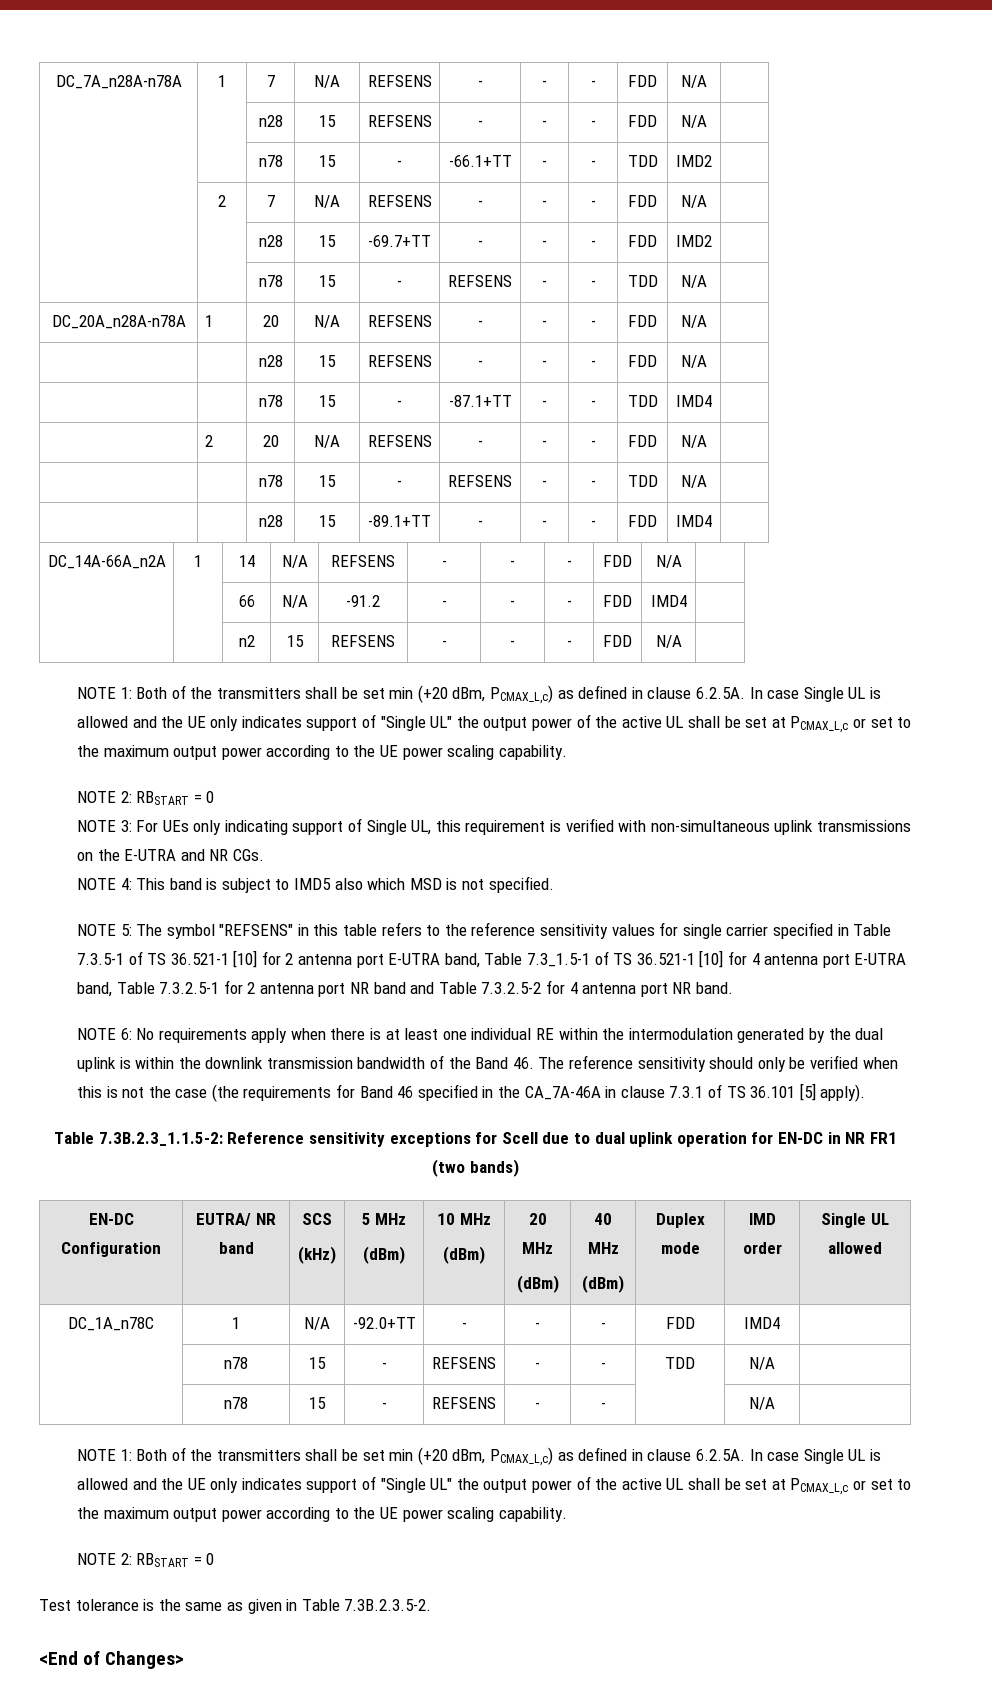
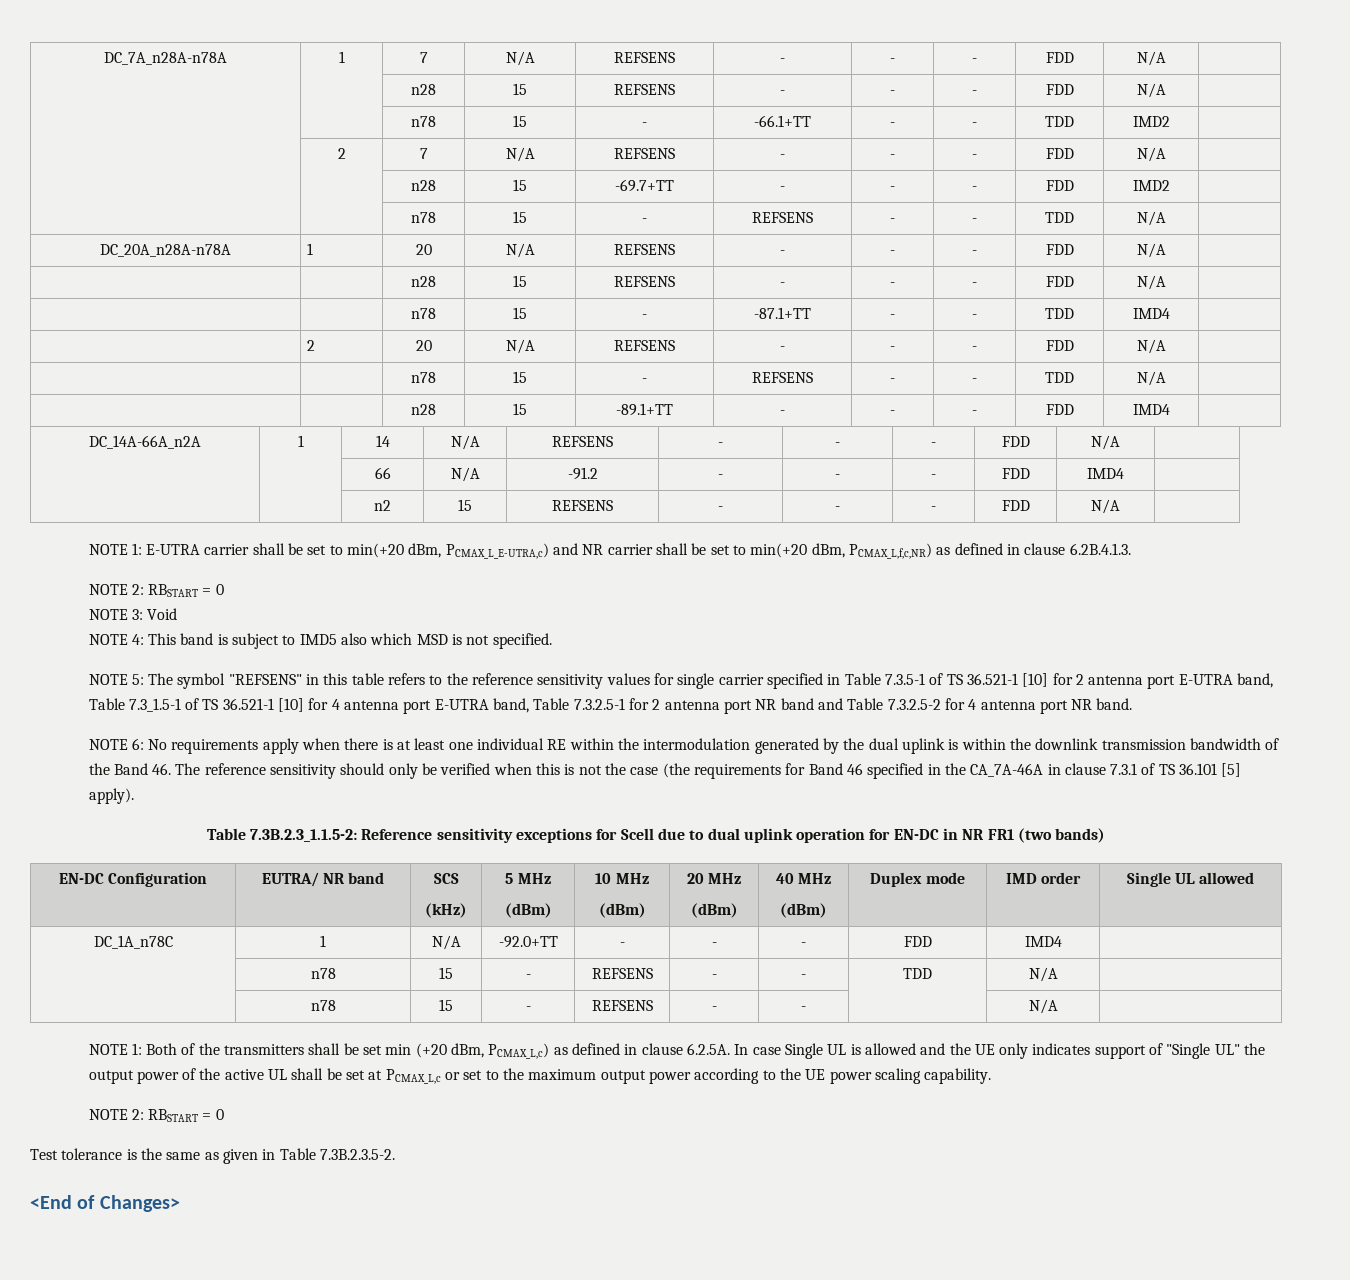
  | | n2 | 15 | REFSENS | - | - | - | FDD | N/A |
- NOTE 1: Both of the transmitters shall be set min (+20 dBm, PCMAX_L,c) as defined in clause 6.2.5A. In case Single UL is allowed and the UE only indicates support of "Single UL" the output power of the active UL shall be set at PCMAX_L,c or set to the maximum output power according to the UE power scaling capability.
+ NOTE 1: E-UTRA carrier shall be set to min(+20 dBm, PCMAX_L_E-UTRA,c) and NR carrier shall be set to min(+20 dBm, PCMAX_L,f,c,NR) as defined in clause 6.2B.4.1.3.
- NOTE 3: For UEs only indicating support of Single UL, this requirement is verified with non-simultaneous uplink transmissions on the E-UTRA and NR CGs.
+ NOTE 3: Void

